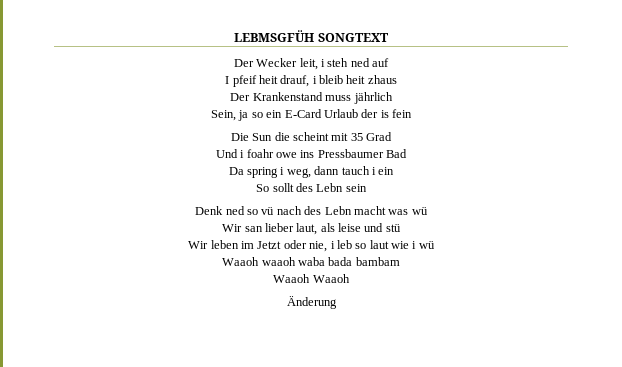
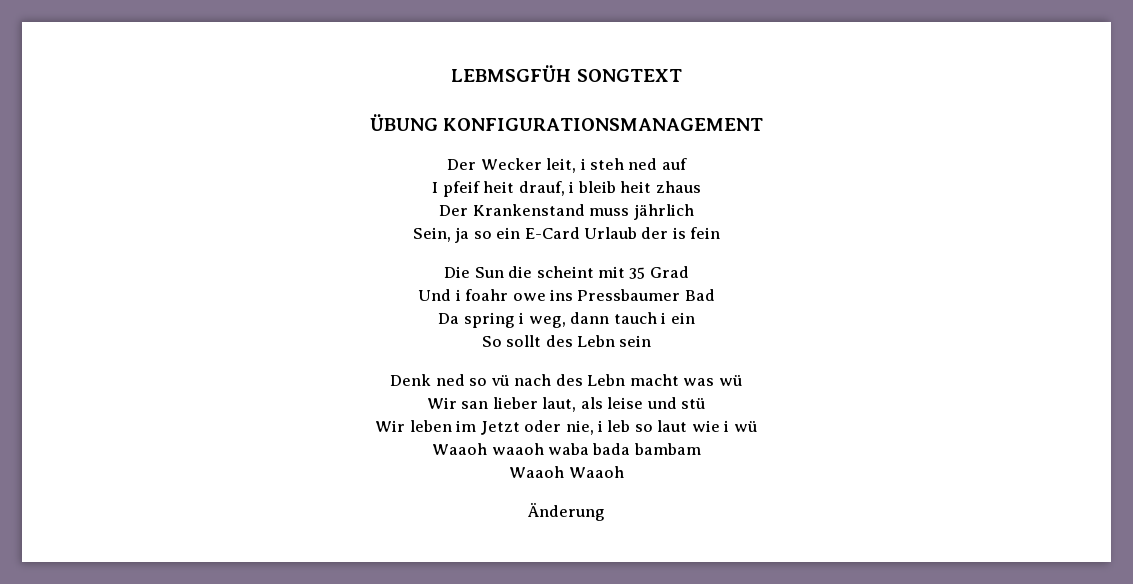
+ ÜBUNG KONFIGURATIONSMANAGEMENT

